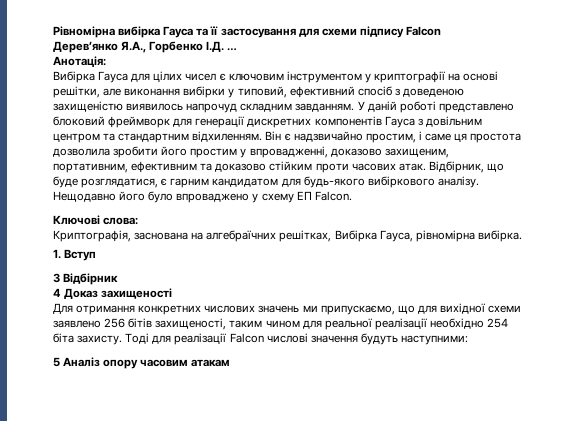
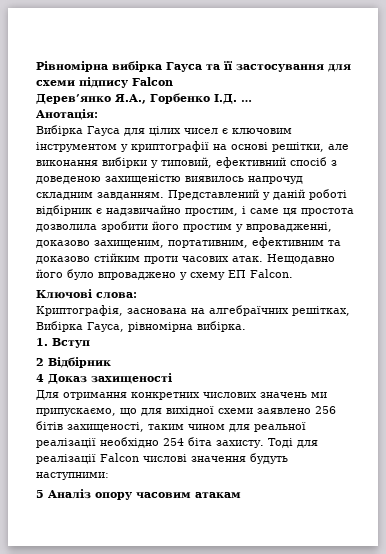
- У даній роботі представлено блоковий фреймворк для генерації дискретних компонентів Гауса з довільним центром та стандартним відхиленням. Він є надзвичайно простим, і саме ця простота дозволила зробити його простим у впровадженні, доказово захищеним, портативним, ефективним та доказово стійким проти часових атак.
+ Представлений у даній роботі відбірник є надзвичайно простим, і саме ця простота дозволила зробити його простим у впровадженні, доказово захищеним, портативним, ефективним та доказово стійким проти часових атак.
- Відбірник, що буде розглядатися, є гарним кандидатом для будь-якого вибіркового аналізу.
- 3 Відбірник
+ 2 Відбірник

